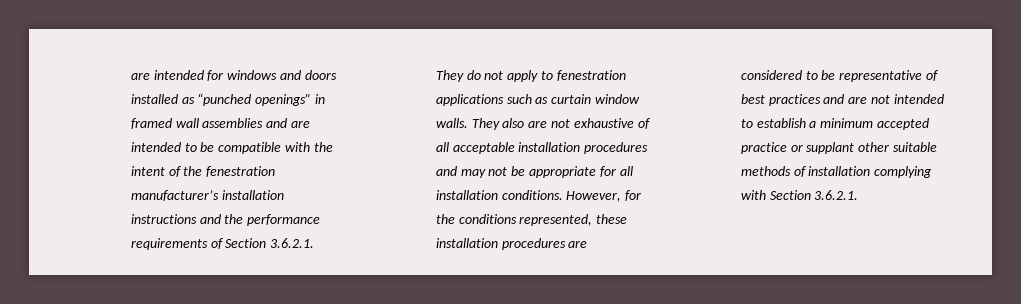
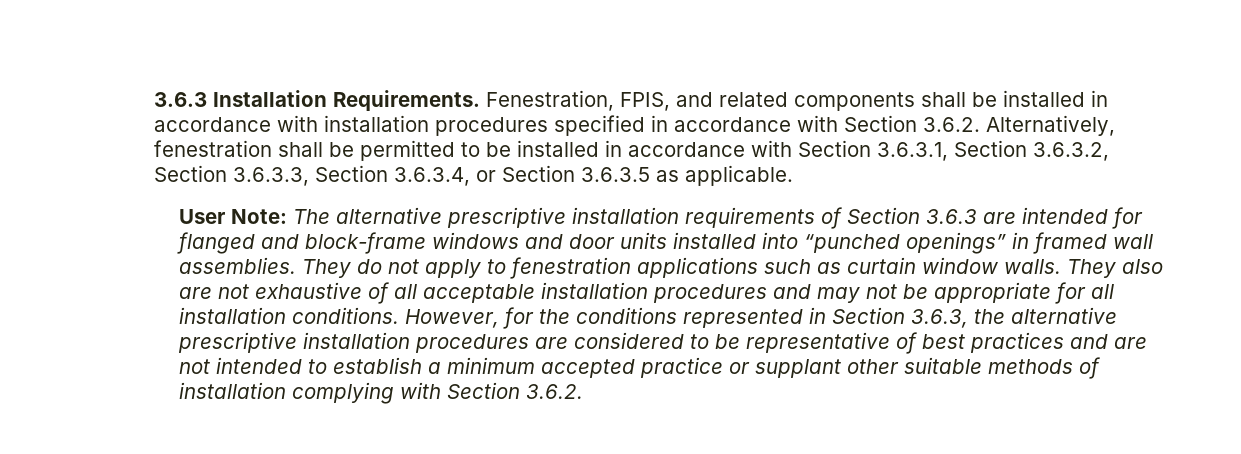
- are intended for windows and doors installed as “punched openings” in framed wall assemblies and are intended to be compatible with the intent of the fenestration manufacturer’s installation instructions and the performance requirements of Section 3.6.2.1. They do not apply to fenestration applications such as curtain window walls.
+ 3.6.3 Installation Requirements. Fenestration, FPIS, and related components shall be installed in accordance with installation procedures specified in accordance with Section 3.6.2. Alternatively, fenestration shall be permitted to be installed in accordance with Section 3.6.3.1, Section 3.6.3.2, Section 3.6.3.3, Section 3.6.3.4, or Section 3.6.3.5 as applicable.
+ User Note: The alternative prescriptive installation requirements of Section 3.6.3 are intended for flanged and block-frame windows and door units installed into “punched openings” in framed wall assemblies. They do not apply to fenestration applications such as curtain window walls.
- However, for the conditions represented, these installation procedures are considered to be representative of best practices and are not intended to establish a minimum accepted practice or supplant other suitable methods of installation complying with Section 3.6.2.1.
+ However, for the conditions represented in Section 3.6.3, the alternative prescriptive installation procedures are considered to be representative of best practices and are not intended to establish a minimum accepted practice or supplant other suitable methods of installation complying with Section 3.6.2.

